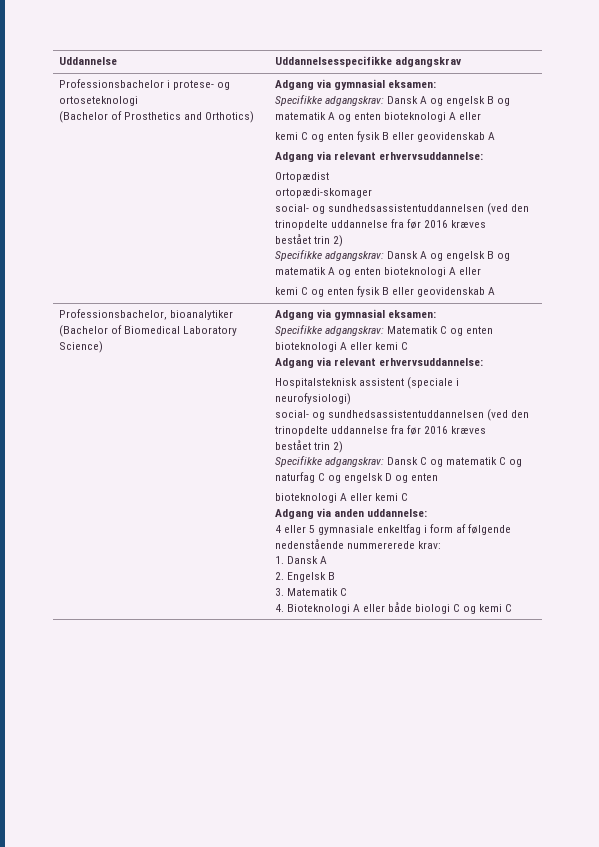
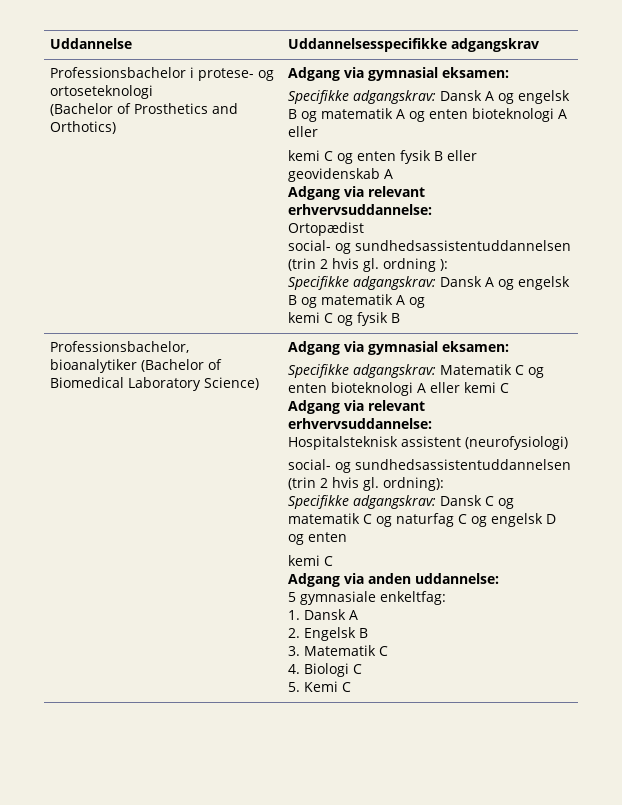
- ortopædi-skomager
- social- og sundhedsassistentuddannelsen (ved den trinopdelte uddannelse fra før 2016 kræves
- bestået trin 2)
- Specifikke adgangskrav: Dansk A og engelsk B og matematik A og enten bioteknologi A eller
- kemi C og enten fysik B eller geovidenskab A
+ social- og sundhedsassistentuddannelsen (trin 2 hvis gl. ordning ):
+ Specifikke adgangskrav: Dansk A og engelsk B og matematik A og
+ kemi C og fysik B
- Hospitalsteknisk assistent (speciale i neurofysiologi)
- social- og sundhedsassistentuddannelsen (ved den trinopdelte uddannelse fra før 2016 kræves
- bestået trin 2)
+ Hospitalsteknisk assistent (neurofysiologi)
+ social- og sundhedsassistentuddannelsen (trin 2 hvis gl. ordning):
  Specifikke adgangskrav: Dansk C og matematik C og naturfag C og engelsk D og enten
- bioteknologi A eller kemi C
+ kemi C
- 4 eller 5 gymnasiale enkeltfag i form af følgende nedenstående nummererede krav:
+ 5 gymnasiale enkeltfag:
- 4. Bioteknologi A eller både biologi C og kemi C
+ 4. Biologi C
+ 5. Kemi C

